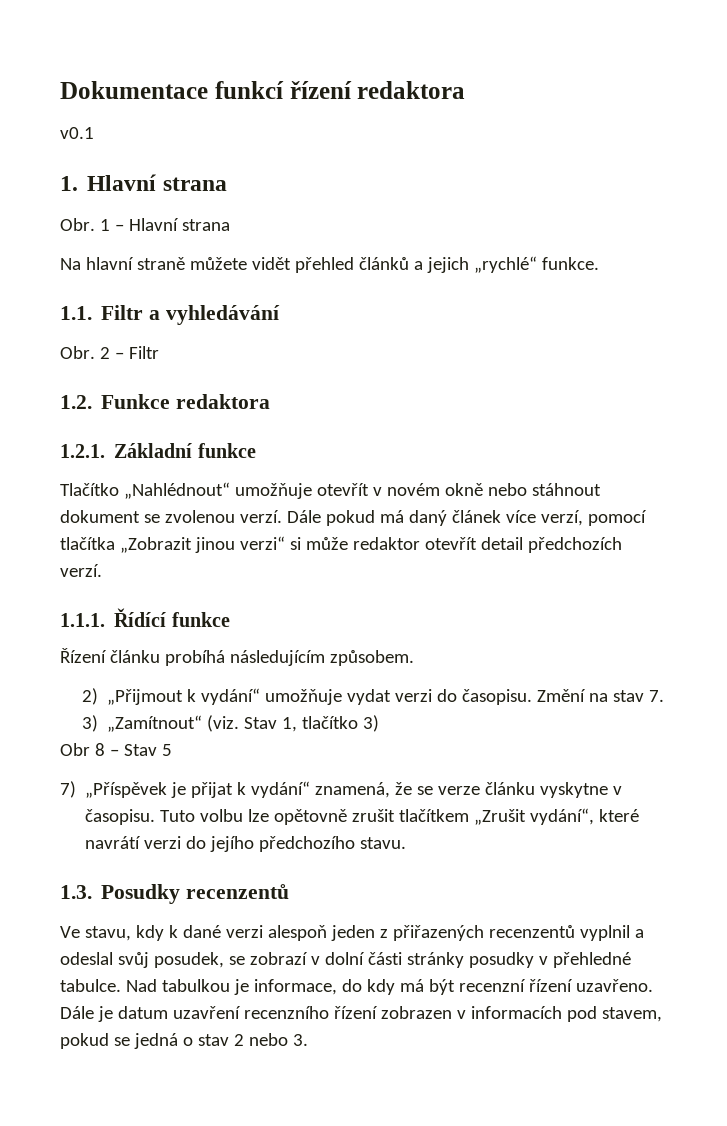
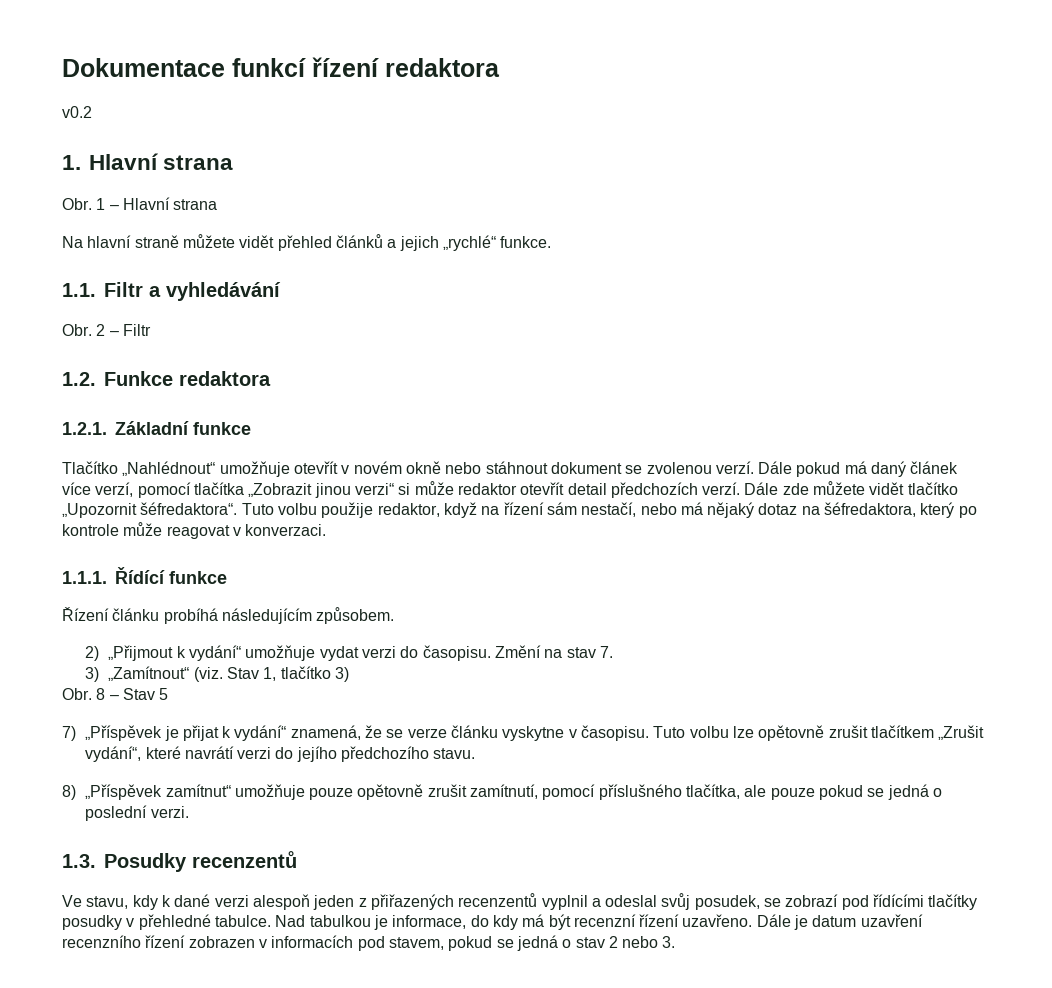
- v0.1
+ v0.2
+ Dále zde můžete vidět tlačítko „Upozornit šéfredaktora“. Tuto volbu použije redaktor, když na řízení sám nestačí, nebo má nějaký dotaz na šéfredaktora, který po kontrole může reagovat v konverzaci.
- Obr 8 – Stav 5
+ Obr. 8 – Stav 5
+ 8) „Příspěvek zamítnut“ umožňuje pouze opětovně zrušit zamítnutí, pomocí příslušného tlačítka, ale pouze pokud se jedná o poslední verzi.
- Ve stavu, kdy k dané verzi alespoň jeden z přiřazených recenzentů vyplnil a odeslal svůj posudek, se zobrazí v dolní části stránky posudky v přehledné tabulce.
+ Ve stavu, kdy k dané verzi alespoň jeden z přiřazených recenzentů vyplnil a odeslal svůj posudek, se zobrazí pod řídícími tlačítky posudky v přehledné tabulce.

